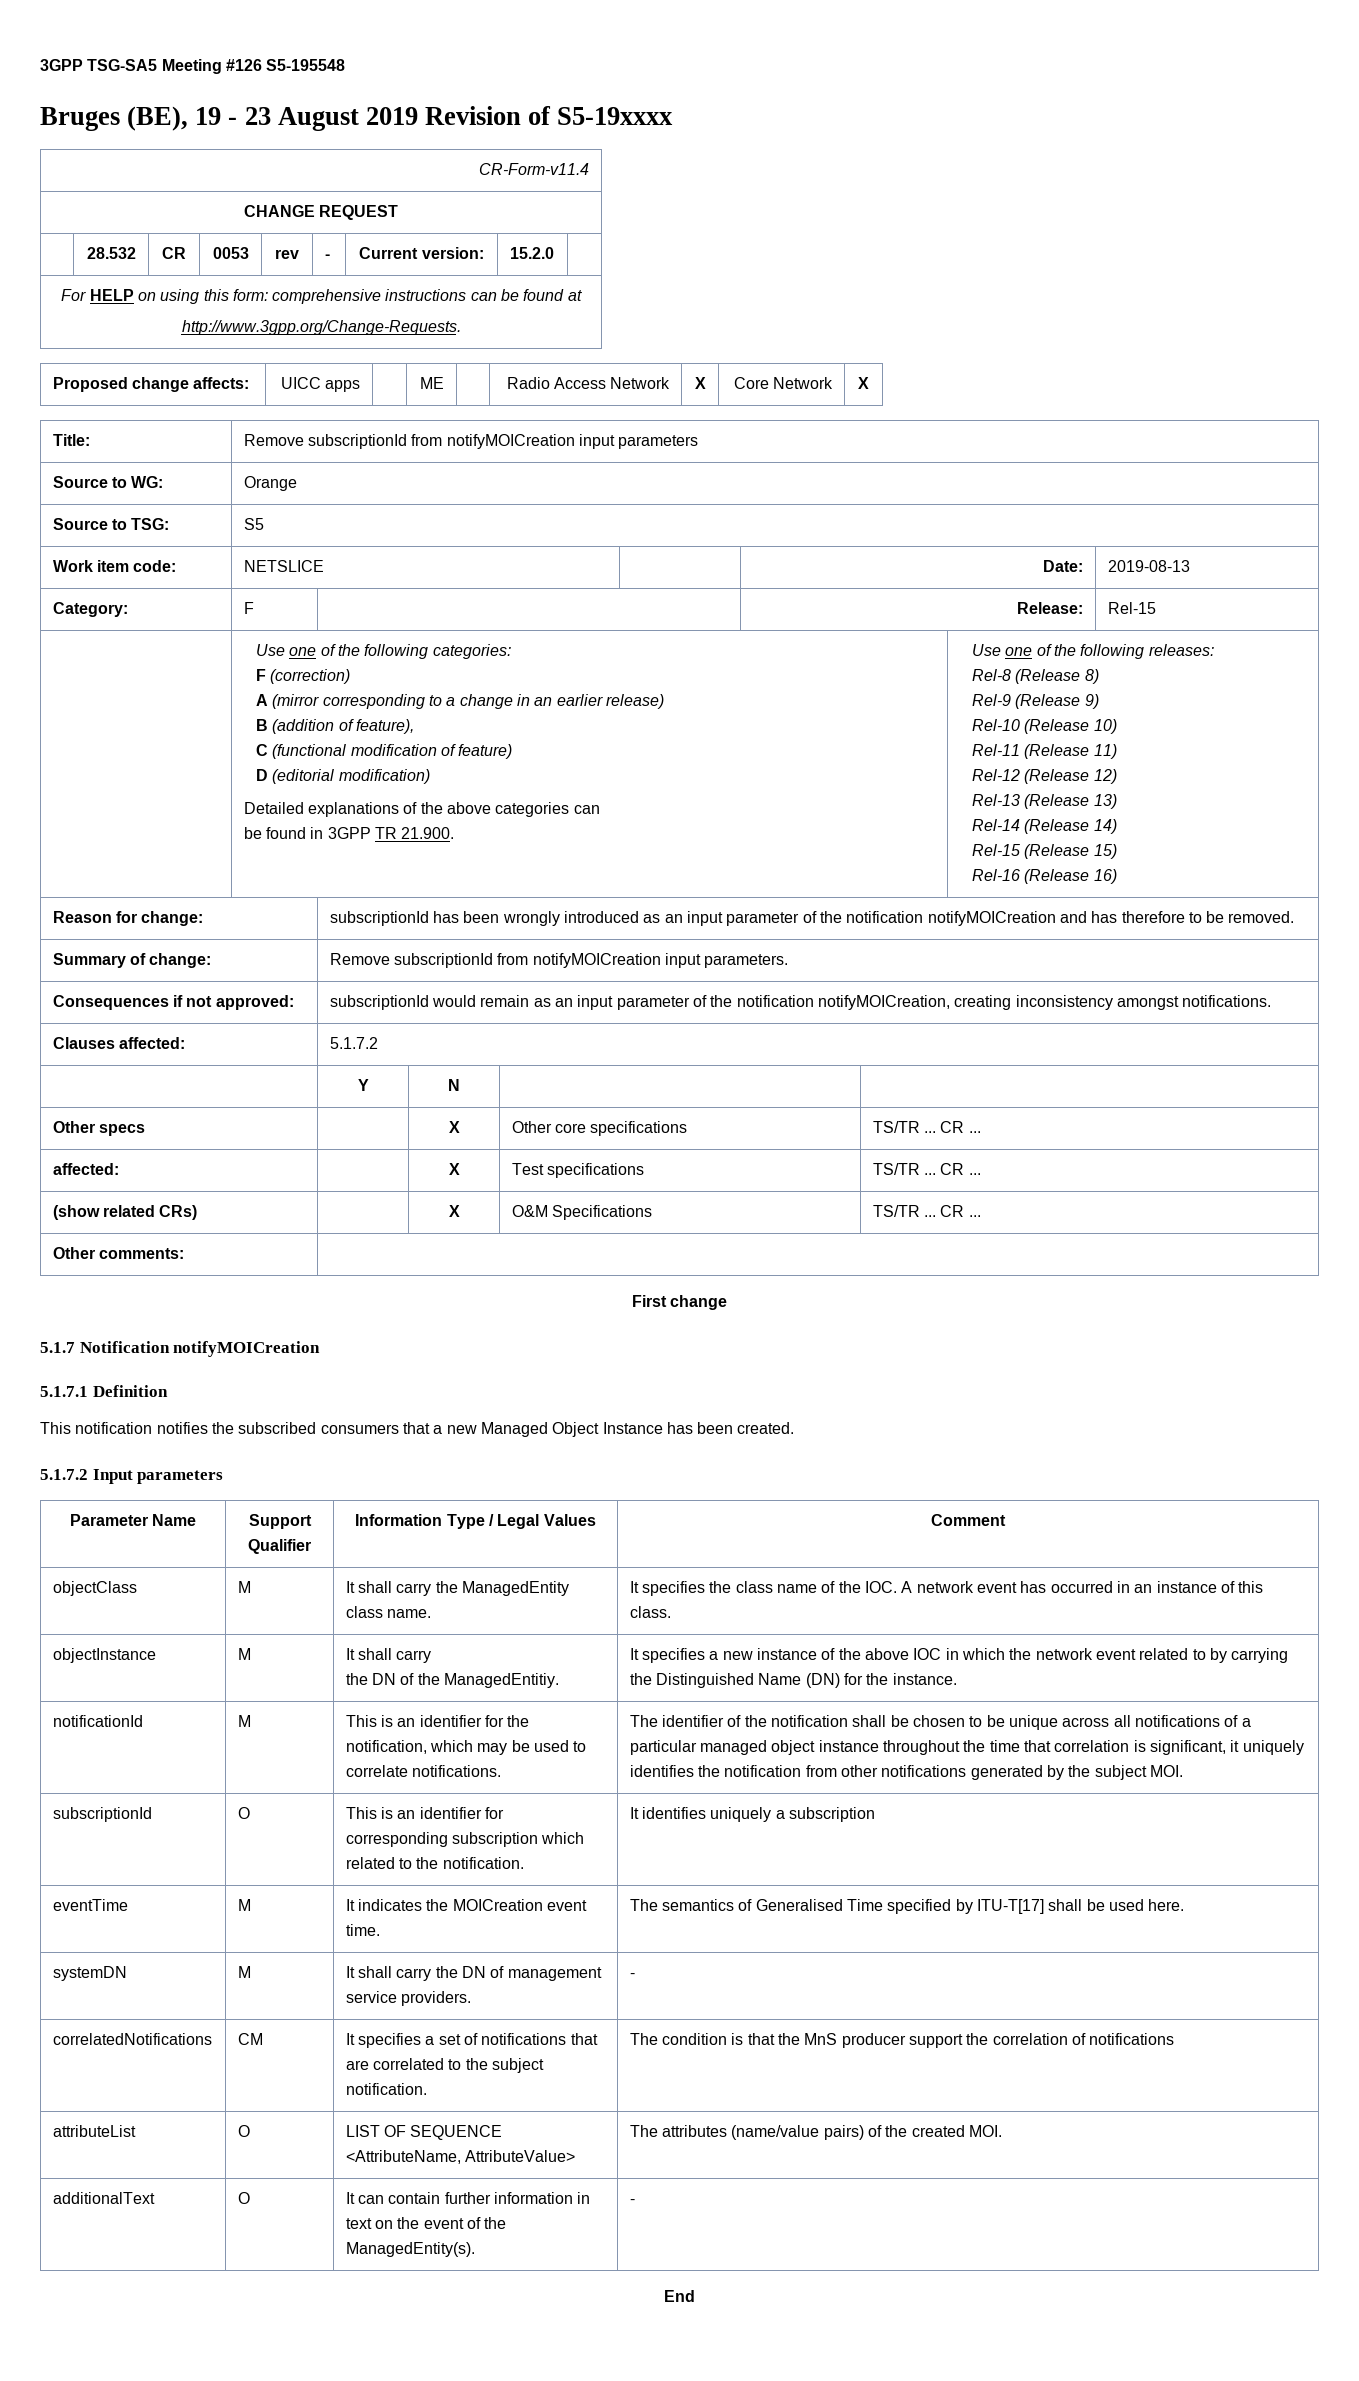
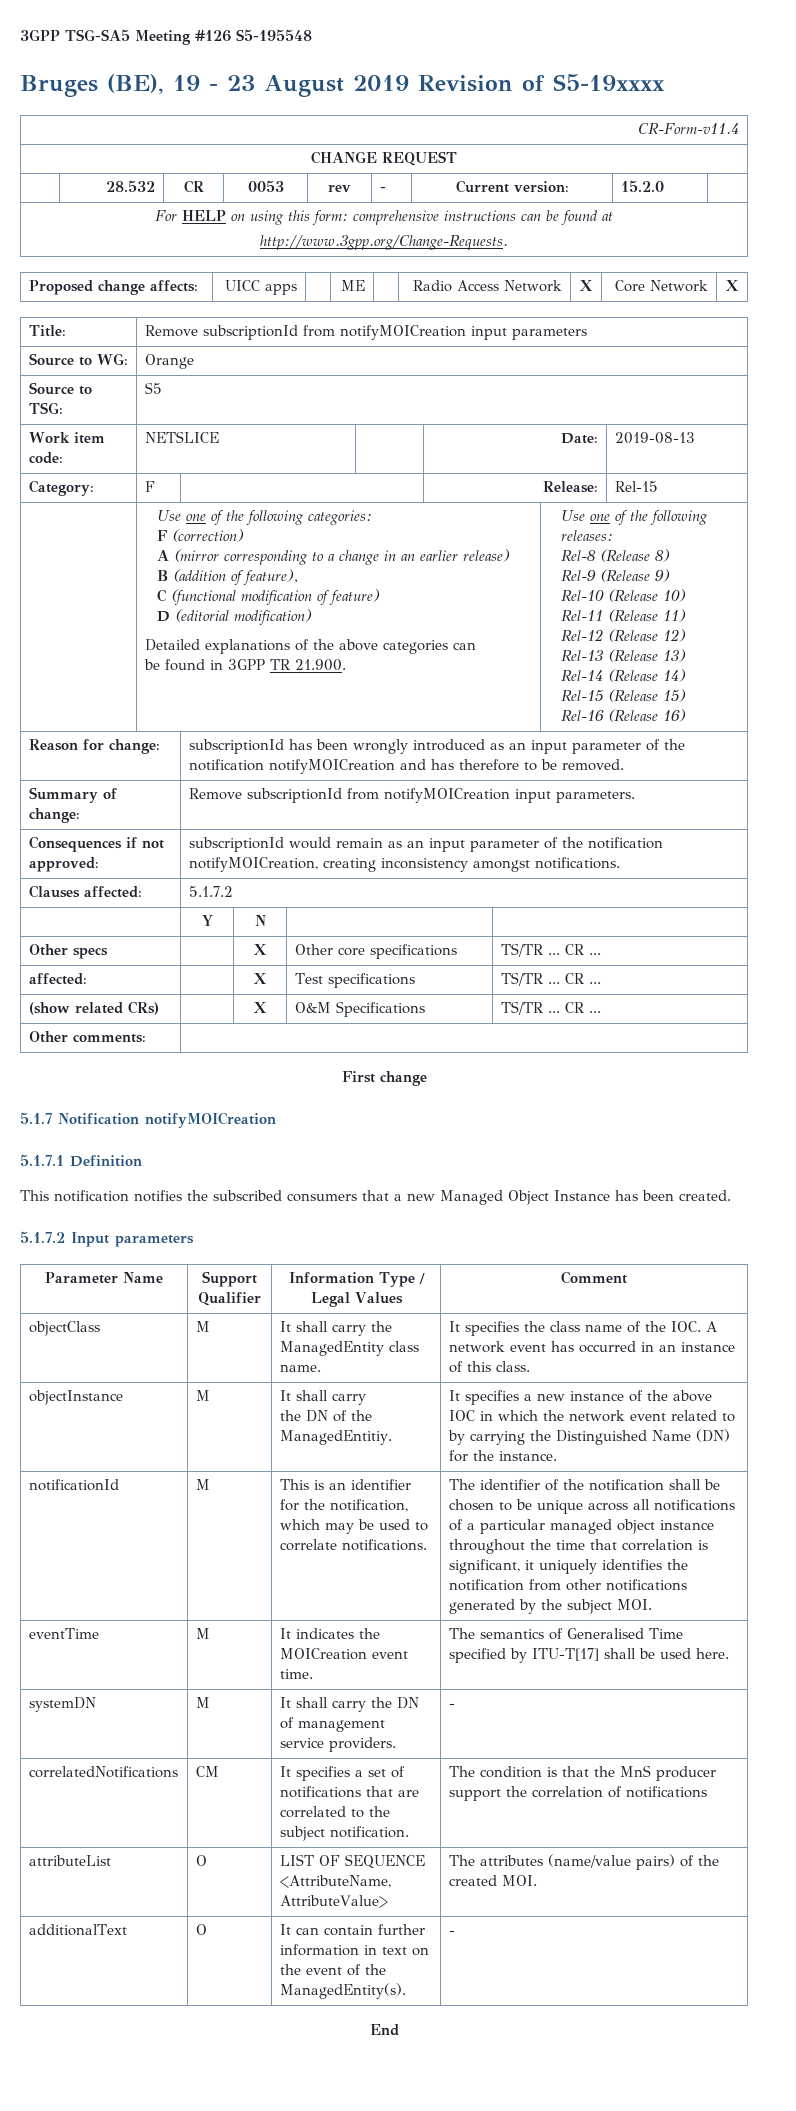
- subscriptionId | O | This is an identifier for corresponding subscription which related to the notification. | It identifies uniquely a subscription

